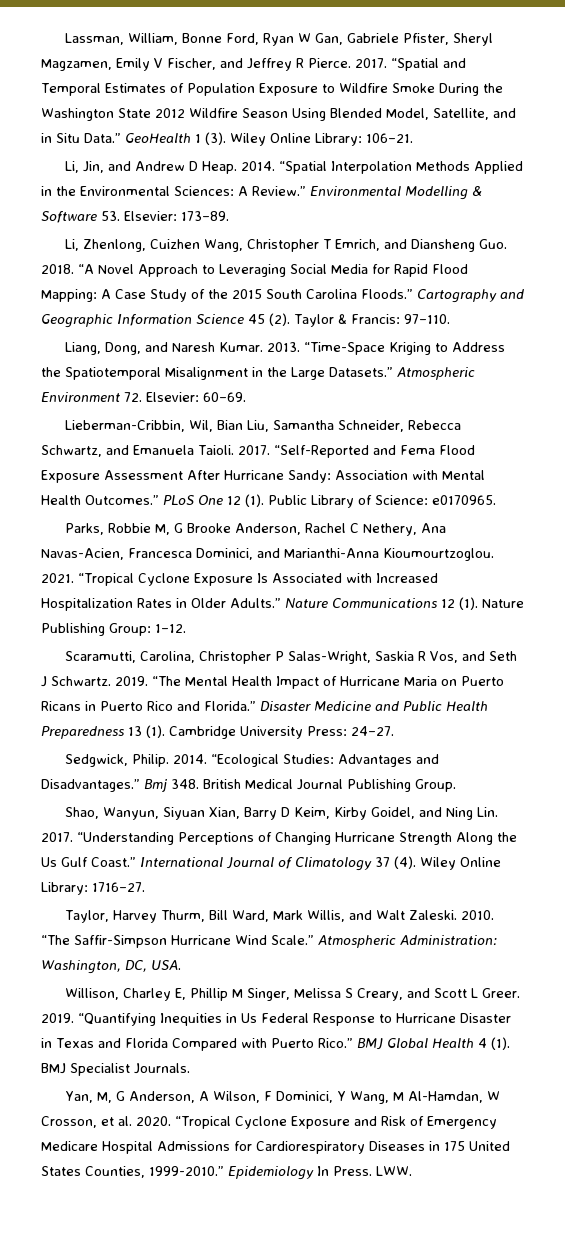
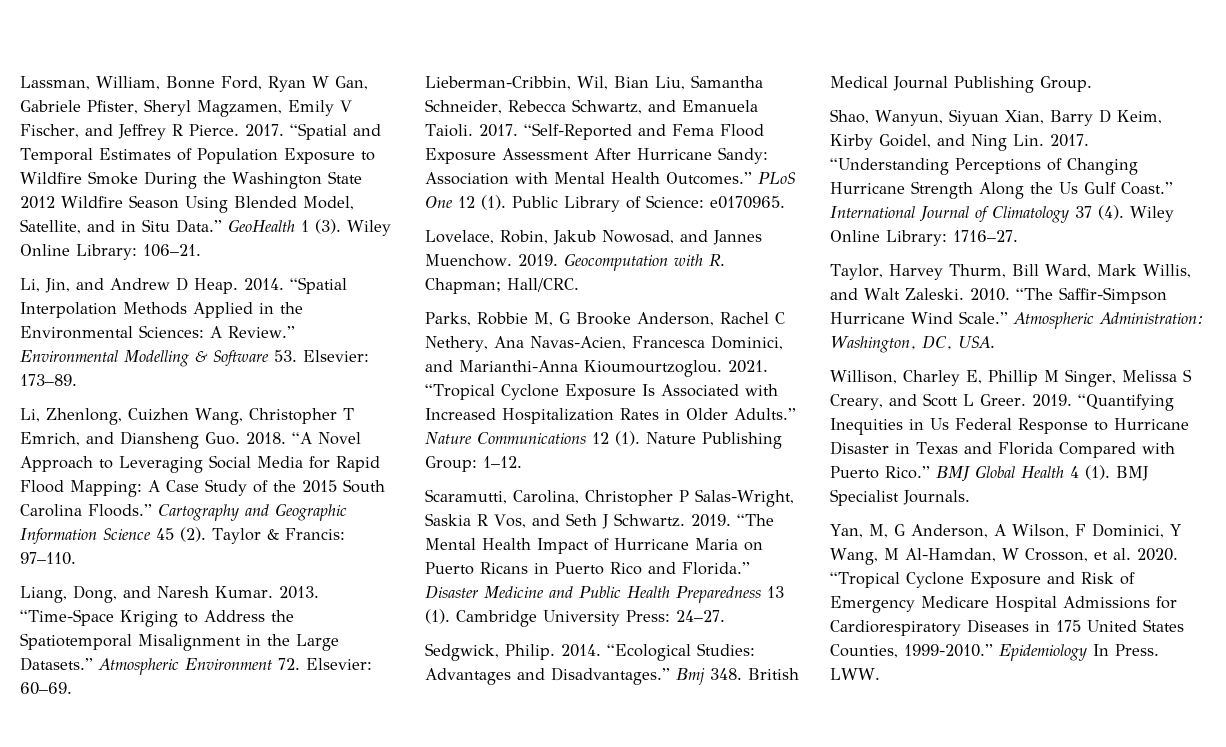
+ Lovelace, Robin, Jakub Nowosad, and Jannes Muenchow. 2019. Geocomputation with R. Chapman; Hall/CRC.

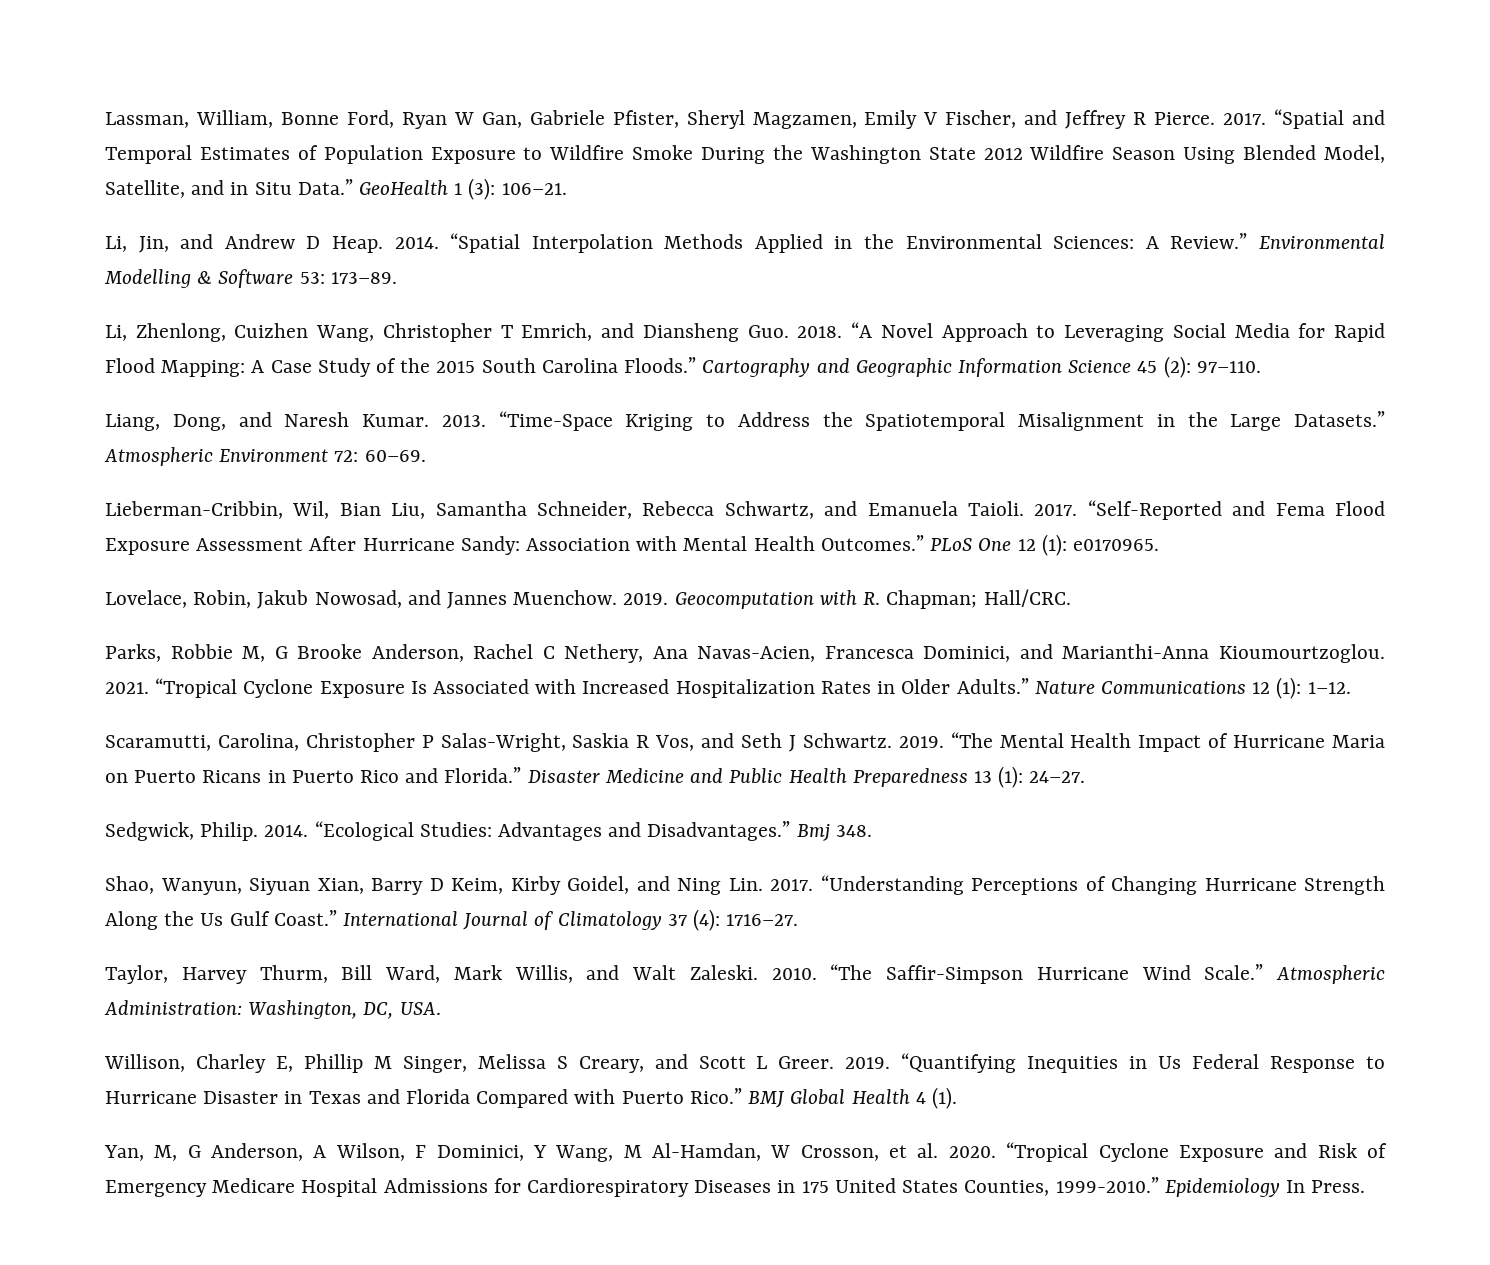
- GeoHealth 1 (3). Wiley Online Library: 106–21.
+ GeoHealth 1 (3): 106–21.
- Environmental Modelling & Software 53. Elsevier: 173–89.
+ Environmental Modelling & Software 53: 173–89.
- Cartography and Geographic Information Science 45 (2). Taylor & Francis: 97–110.
+ Cartography and Geographic Information Science 45 (2): 97–110.
- Atmospheric Environment 72. Elsevier: 60–69.
+ Atmospheric Environment 72: 60–69.
- PLoS One 12 (1). Public Library of Science: e0170965.
+ PLoS One 12 (1): e0170965.
- Nature Communications 12 (1). Nature Publishing Group: 1–12.
+ Nature Communications 12 (1): 1–12.
- Disaster Medicine and Public Health Preparedness 13 (1). Cambridge University Press: 24–27.
+ Disaster Medicine and Public Health Preparedness 13 (1): 24–27.
- Bmj 348. British Medical Journal Publishing Group.
+ Bmj 348.
- International Journal of Climatology 37 (4). Wiley Online Library: 1716–27.
+ International Journal of Climatology 37 (4): 1716–27.
- BMJ Specialist Journals.
- LWW.

